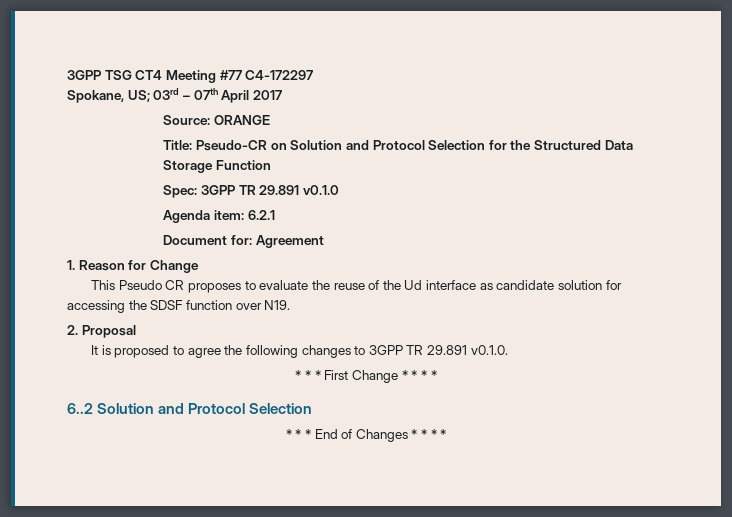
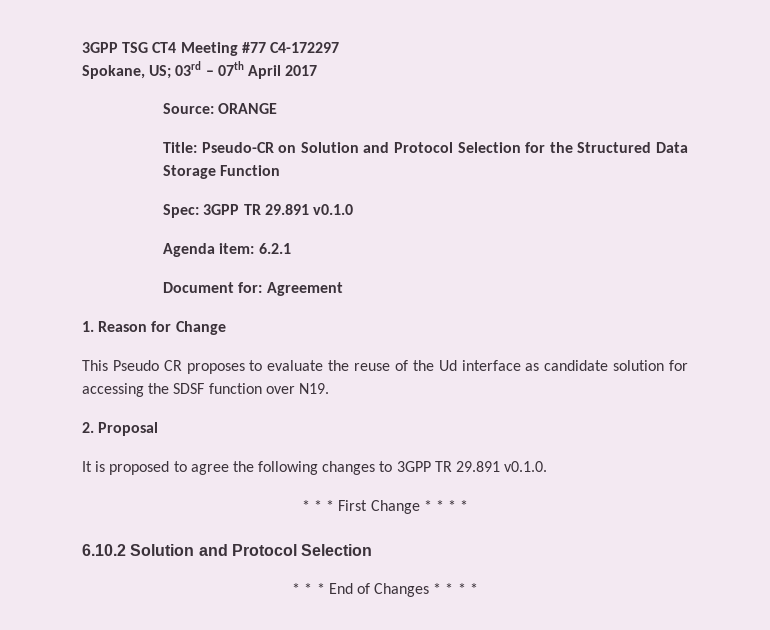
- 6..2 Solution and Protocol Selection
+ 6.10.2 Solution and Protocol Selection

